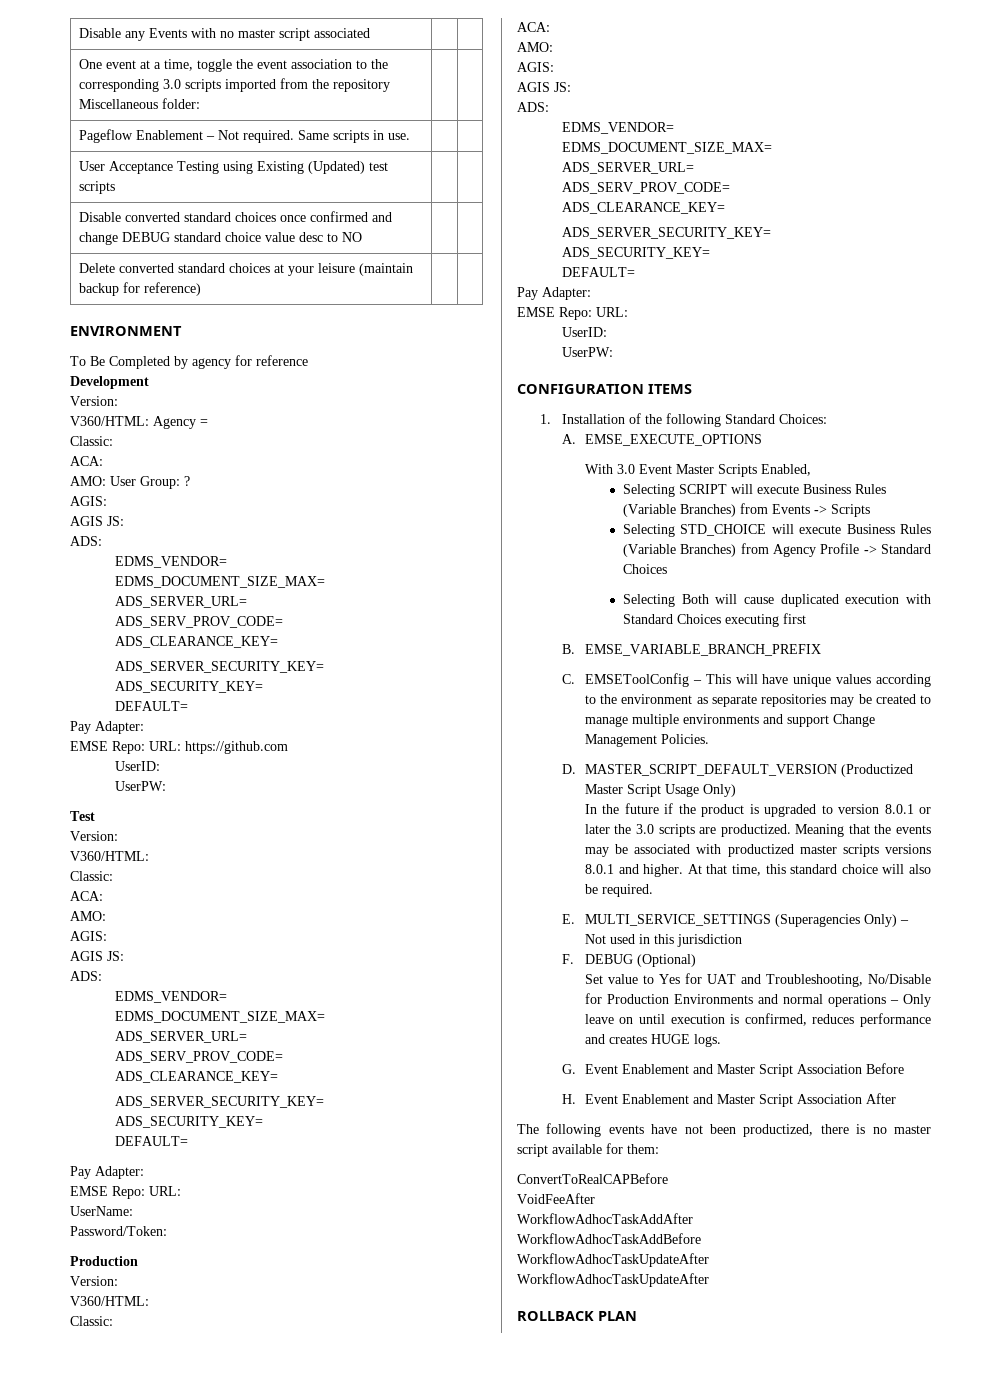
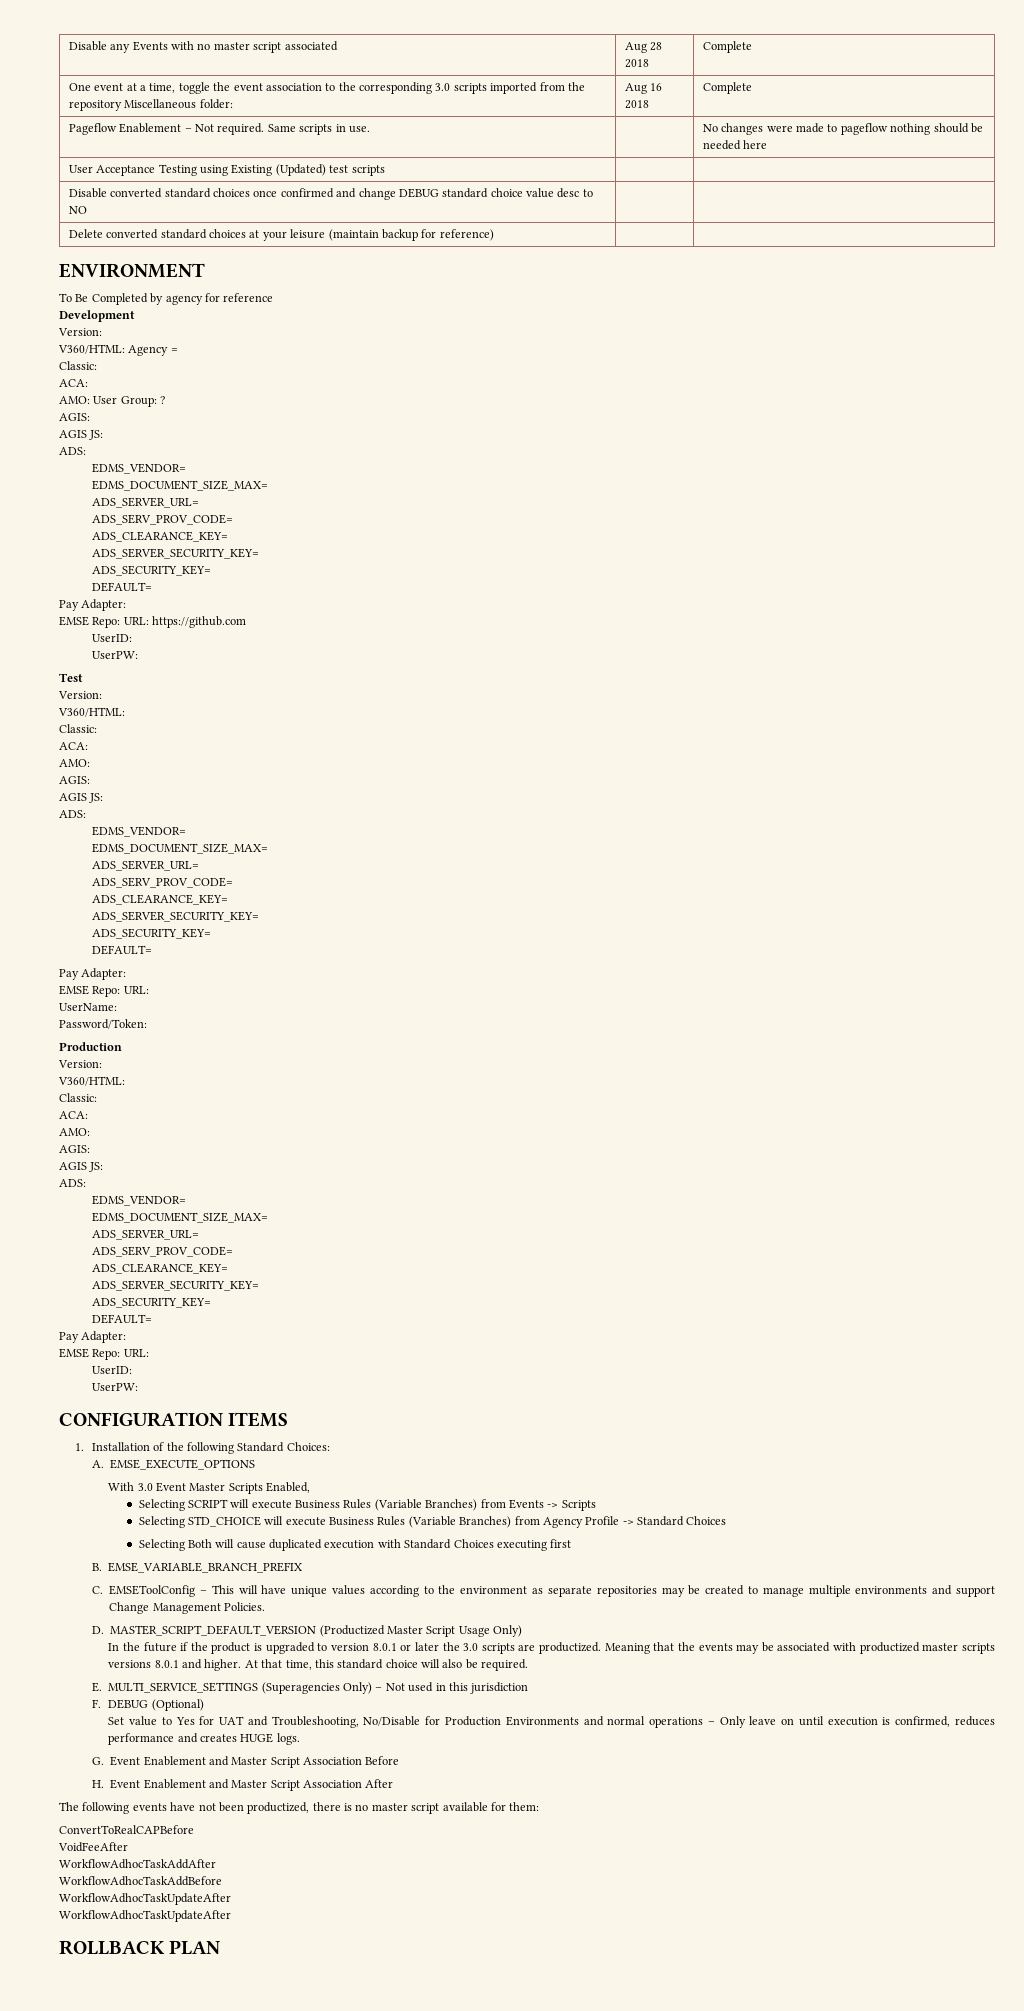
- Disable any Events with no master script associated | |
+ Disable any Events with no master script associated | Aug 28 2018 | Complete
- One event at a time, toggle the event association to the corresponding 3.0 scripts imported from the repository Miscellaneous folder: | |
+ One event at a time, toggle the event association to the corresponding 3.0 scripts imported from the repository Miscellaneous folder: | Aug 16 2018 | Complete
- Pageflow Enablement – Not required. Same scripts in use. | |
+ Pageflow Enablement – Not required. Same scripts in use. | | No changes were made to pageflow nothing should be needed here

